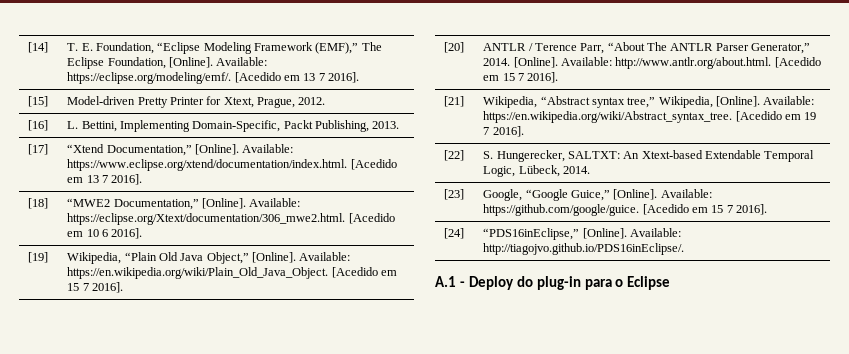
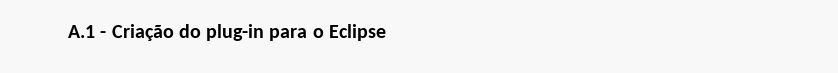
- [14] | T. E. Foundation, “Eclipse Modeling Framework (EMF),” The Eclipse Foundation, [Online]. Available: https://eclipse.org/modeling/emf/. [Acedido em 13 7 2016].
- [15] | Model-driven Pretty Printer for Xtext, Prague, 2012.
- [16] | L. Bettini, Implementing Domain-Specific, Packt Publishing, 2013.
- [17] | “Xtend Documentation,” [Online]. Available: https://www.eclipse.org/xtend/documentation/index.html. [Acedido em 13 7 2016].
- [18] | “MWE2 Documentation,” [Online]. Available: https://eclipse.org/Xtext/documentation/306_mwe2.html. [Acedido em 10 6 2016].
- [19] | Wikipedia, “Plain Old Java Object,” [Online]. Available: https://en.wikipedia.org/wiki/Plain_Old_Java_Object. [Acedido em 15 7 2016].
- [20] | ANTLR / Terence Parr, “About The ANTLR Parser Generator,” 2014. [Online]. Available: http://www.antlr.org/about.html. [Acedido em 15 7 2016].
- [21] | Wikipedia, “Abstract syntax tree,” Wikipedia, [Online]. Available: https://en.wikipedia.org/wiki/Abstract_syntax_tree. [Acedido em 19 7 2016].
- [22] | S. Hungerecker, SALTXT: An Xtext-based Extendable Temporal Logic, Lübeck, 2014.
- [23] | Google, “Google Guice,” [Online]. Available: https://github.com/google/guice. [Acedido em 15 7 2016].
- [24] | “PDS16inEclipse,” [Online]. Available: http://tiagojvo.github.io/PDS16inEclipse/.
- A.1 - Deploy do plug-in para o Eclipse
+ A.1 - Criação do plug-in para o Eclipse

